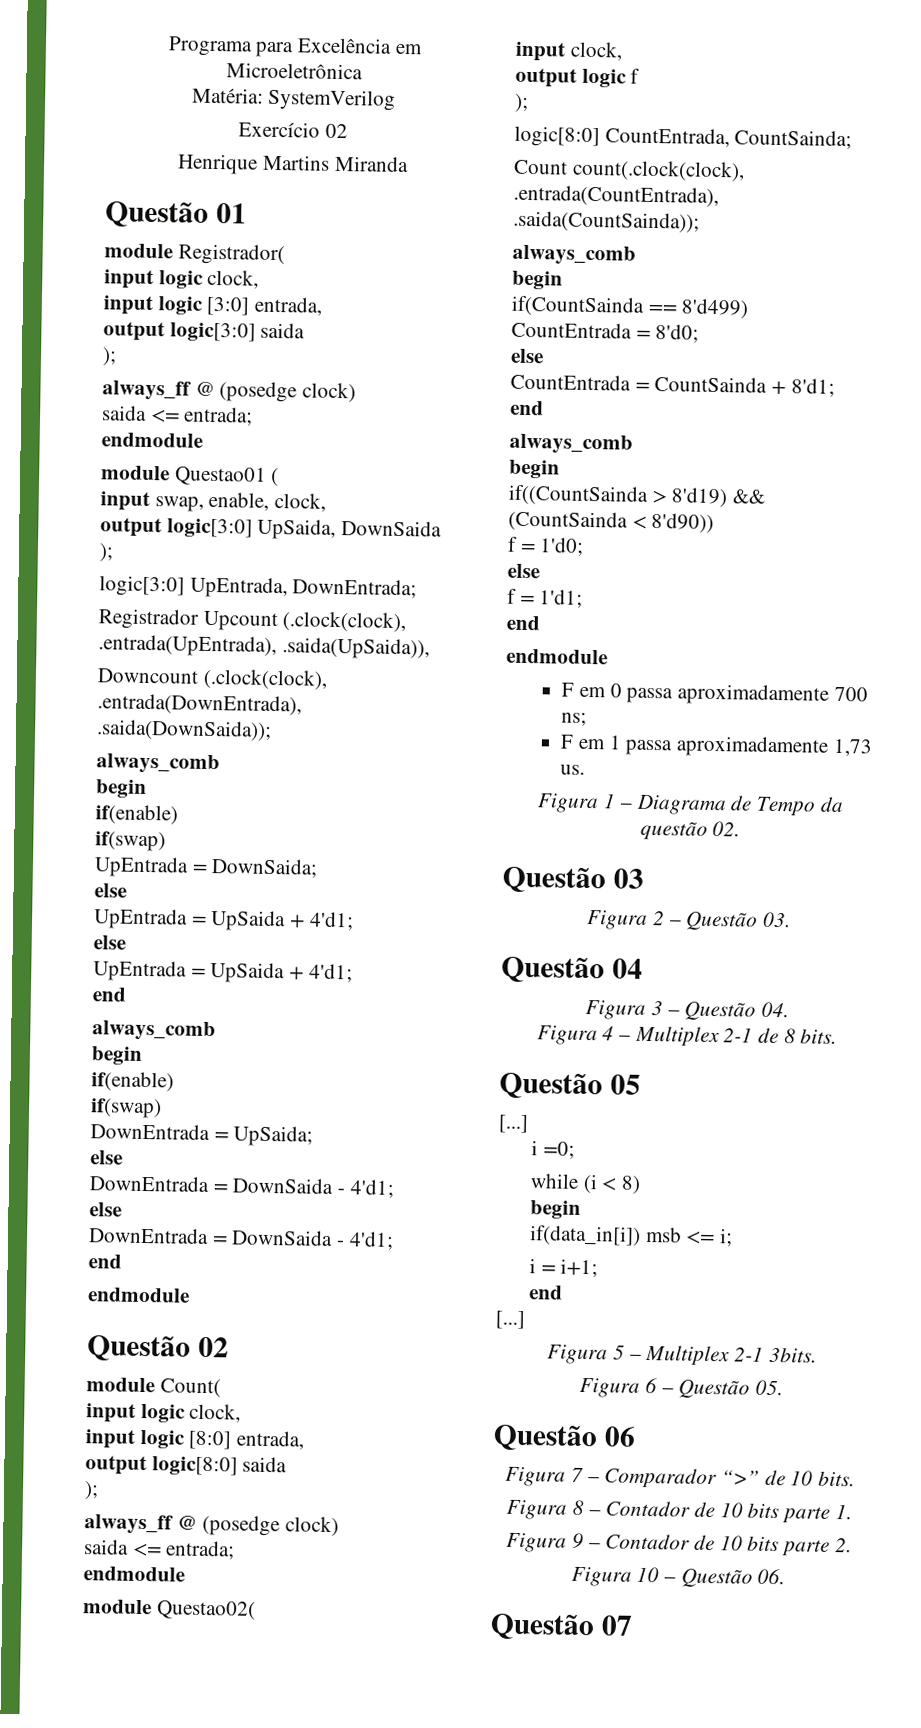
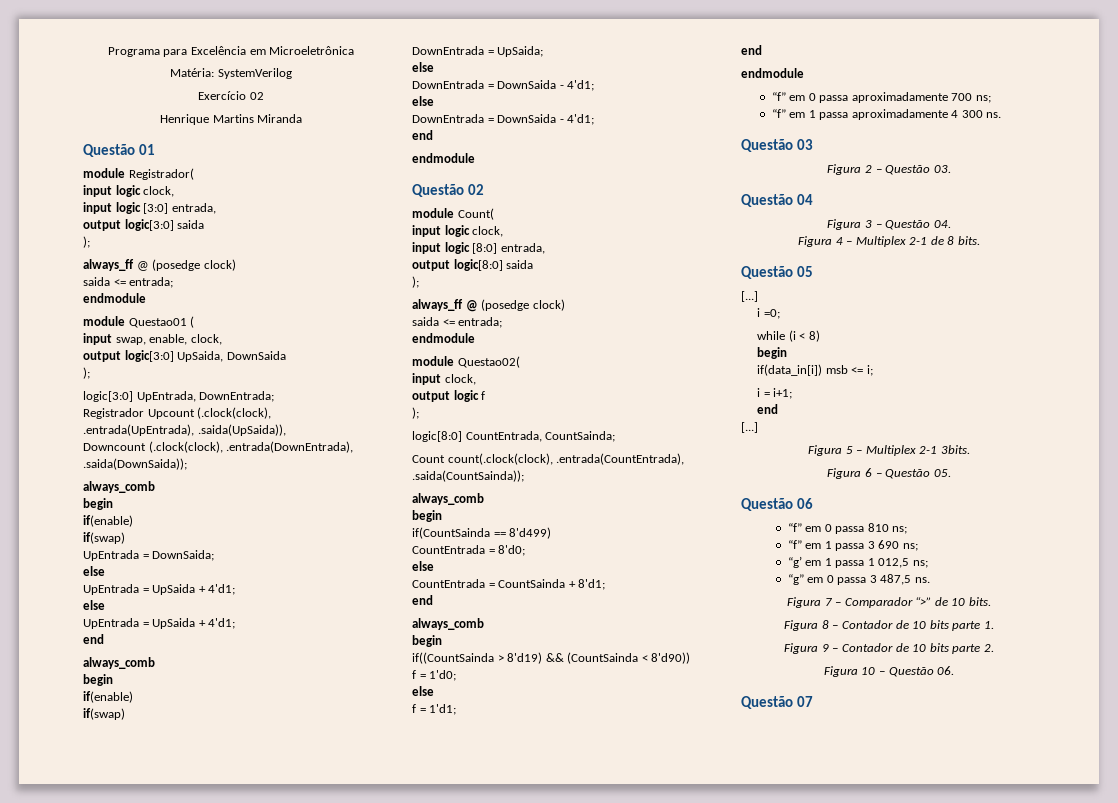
- F em 0 passa aproximadamente 700 ns;
+ “f” em 0 passa aproximadamente 700 ns;
- F em 1 passa aproximadamente 1,73 us.
- Figura 1 – Diagrama de Tempo da questão 02.
+ “f” em 1 passa aproximadamente 4 300 ns.
+ “f” em 0 passa 810 ns;
+ “f” em 1 passa 3 690 ns;
+ “g’ em 1 passa 1 012,5 ns;
+ “g” em 0 passa 3 487,5 ns.

